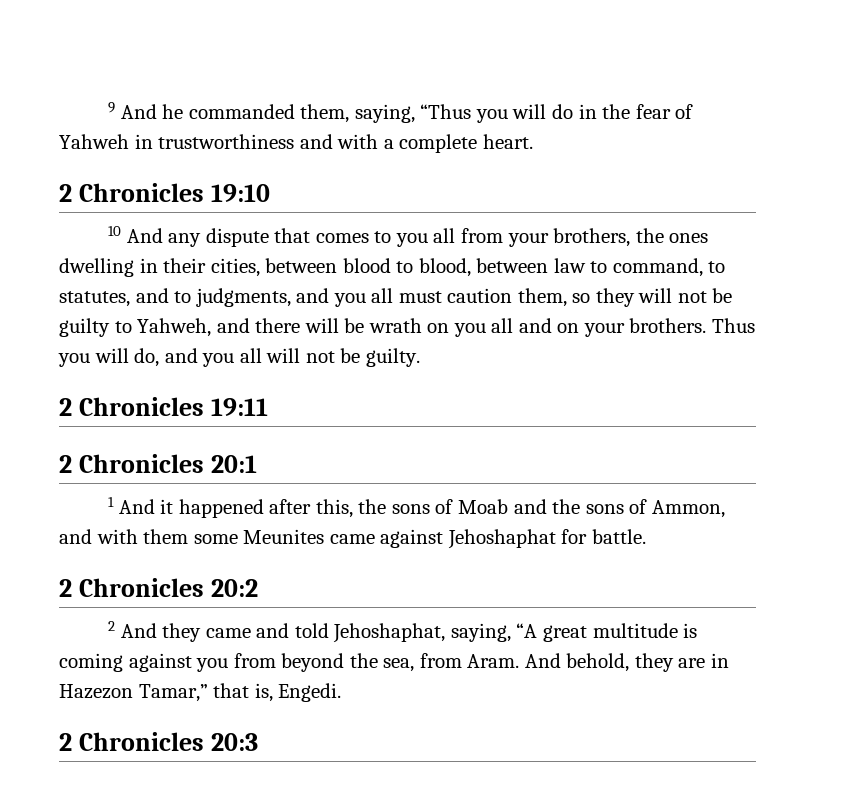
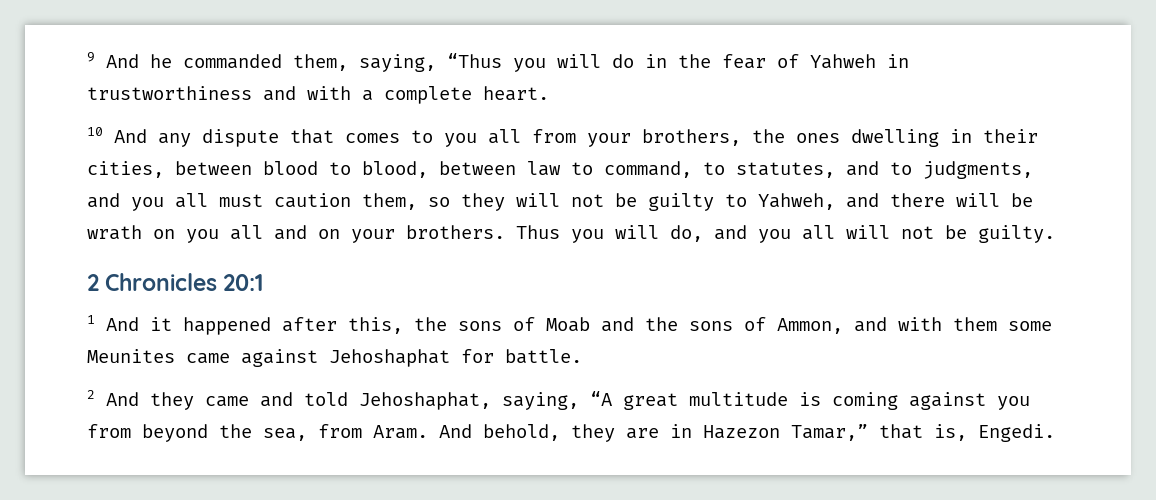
- 2 Chronicles 19:10
- 2 Chronicles 19:11
- 2 Chronicles 20:2
- 2 Chronicles 20:3

